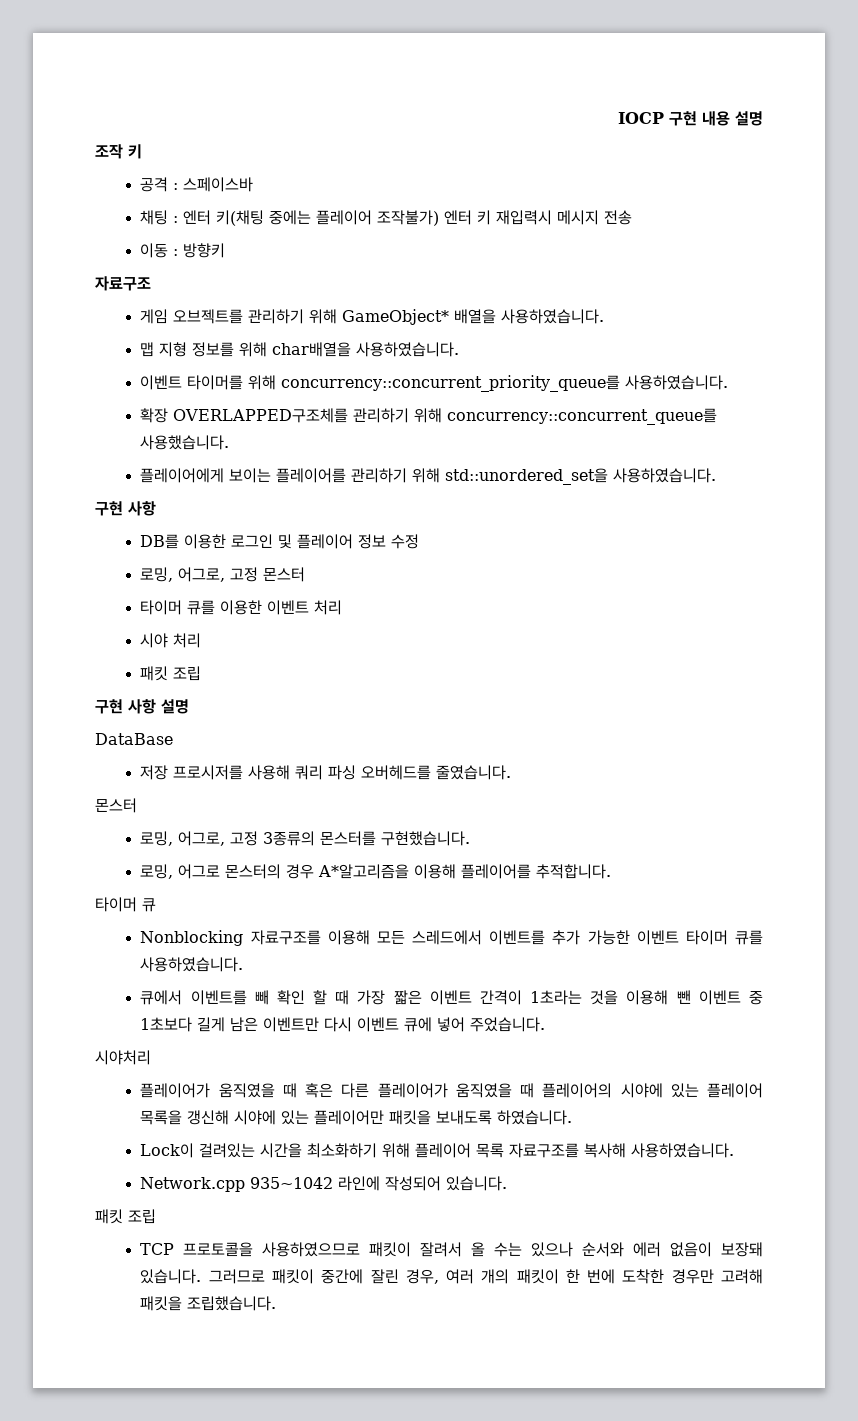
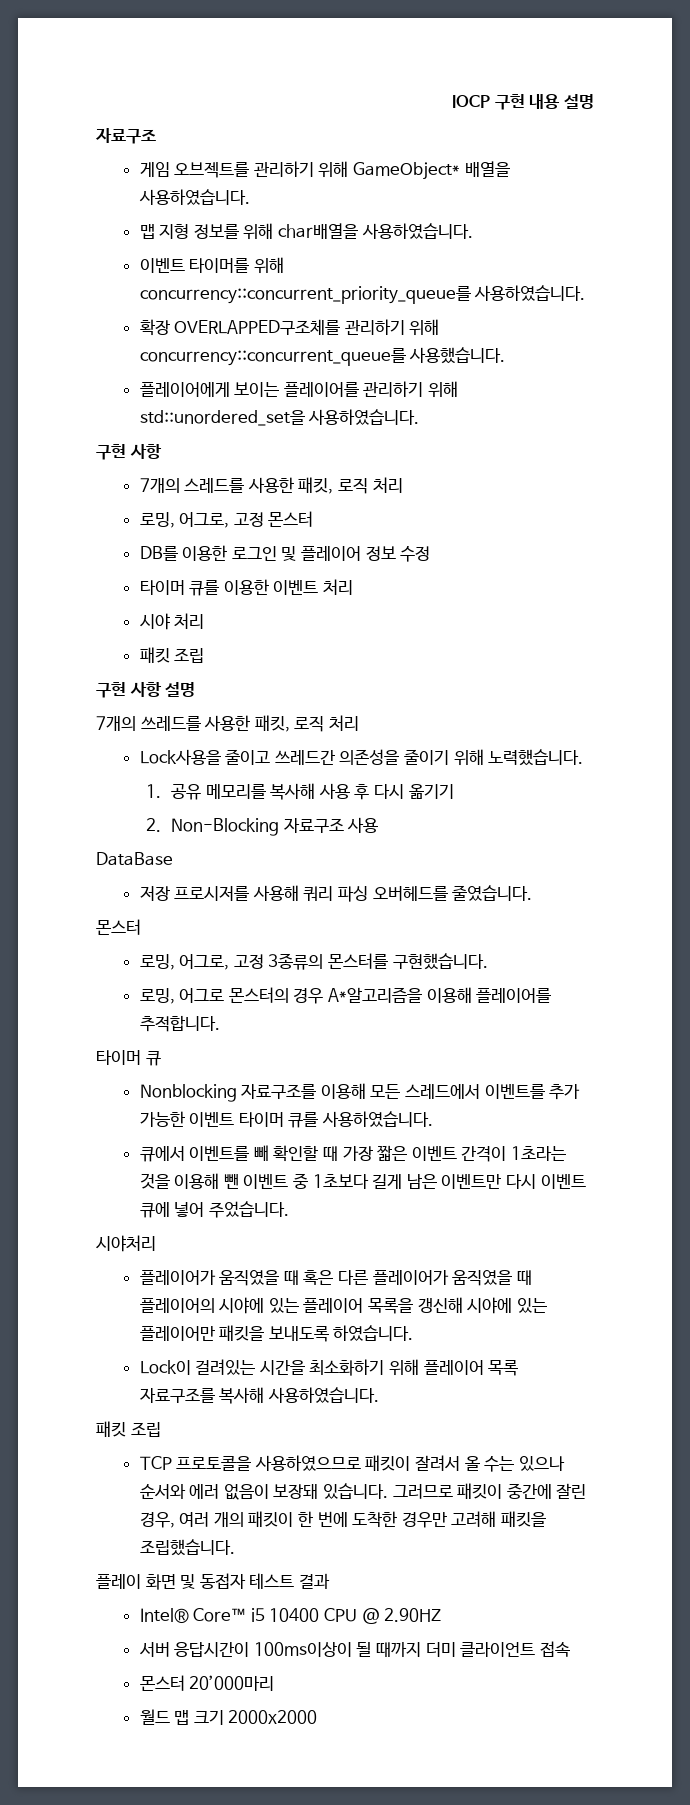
- 조작 키
- 공격 : 스페이스바
- 채팅 : 엔터 키(채팅 중에는 플레이어 조작불가) 엔터 키 재입력시 메시지 전송
- 이동 : 방향키
+ 7개의 스레드를 사용한 패킷, 로직 처리
+ 로밍, 어그로, 고정 몬스터
- 로밍, 어그로, 고정 몬스터
+ 7개의 쓰레드를 사용한 패킷, 로직 처리
+ Lock사용을 줄이고 쓰레드간 의존성을 줄이기 위해 노력했습니다.
+ 1. 공유 메모리를 복사해 사용 후 다시 옮기기
+ 2. Non-Blocking 자료구조 사용
- 큐에서 이벤트를 빼 확인 할 때 가장 짧은 이벤트 간격이 1초라는 것을 이용해 뺀 이벤트 중 1초보다 길게 남은 이벤트만 다시 이벤트 큐에 넣어 주었습니다.
+ 큐에서 이벤트를 빼 확인할 때 가장 짧은 이벤트 간격이 1초라는 것을 이용해 뺀 이벤트 중 1초보다 길게 남은 이벤트만 다시 이벤트 큐에 넣어 주었습니다.
- Network.cpp 935~1042 라인에 작성되어 있습니다.
+ 플레이 화면 및 동접자 테스트 결과
+ Intel® Core™ i5 10400 CPU @ 2.90HZ
+ 서버 응답시간이 100ms이상이 될 때까지 더미 클라이언트 접속
+ 몬스터 20’000마리
+ 월드 맵 크기 2000x2000

